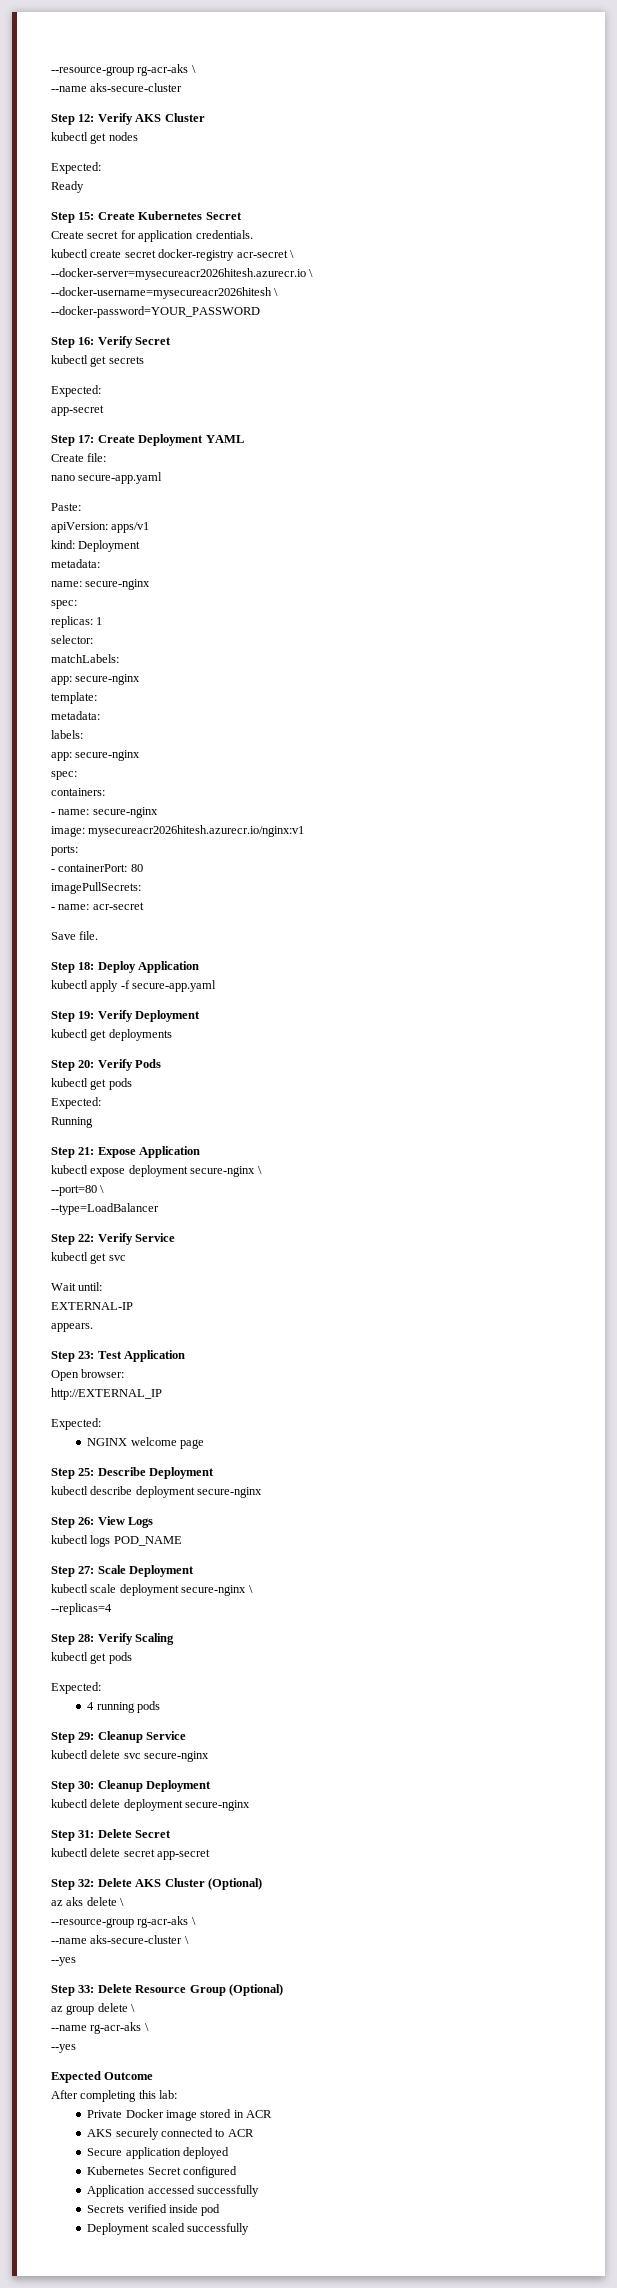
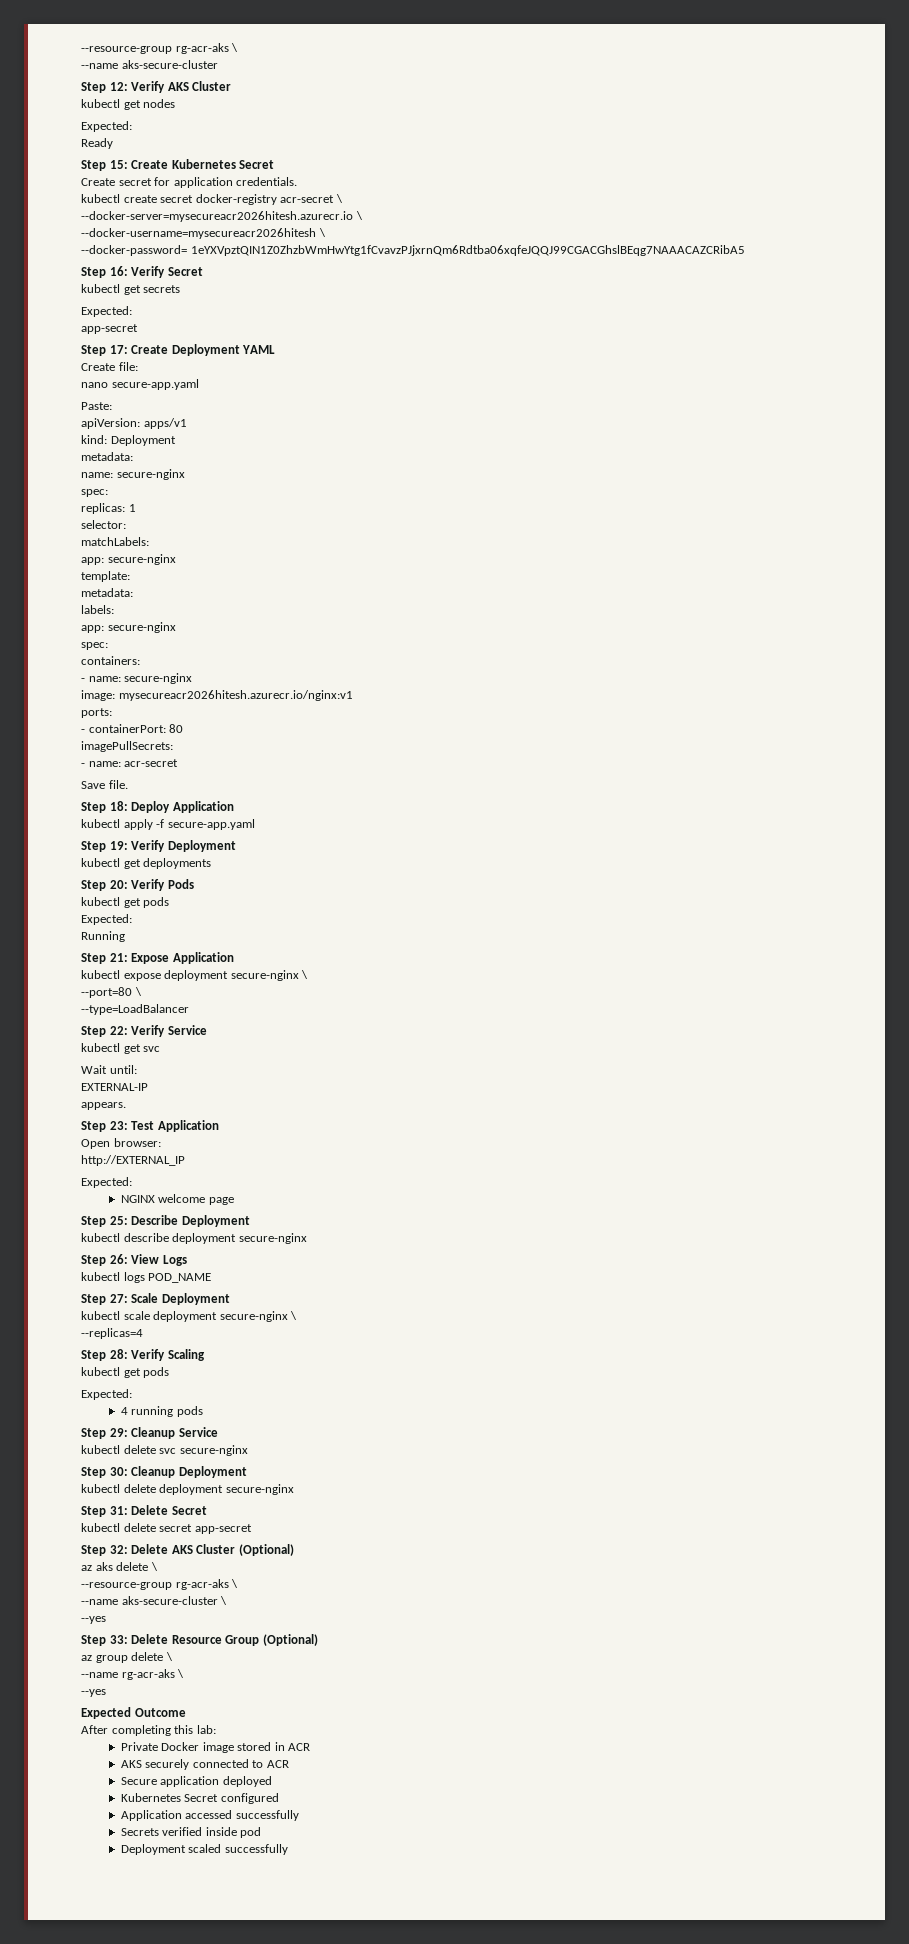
- --docker-password=YOUR_PASSWORD
+ --docker-password= 1eYXVpztQIN1Z0ZhzbWmHwYtg1fCvavzPJjxrnQm6Rdtba06xqfeJQQJ99CGACGhslBEqg7NAAACAZCRibA5

